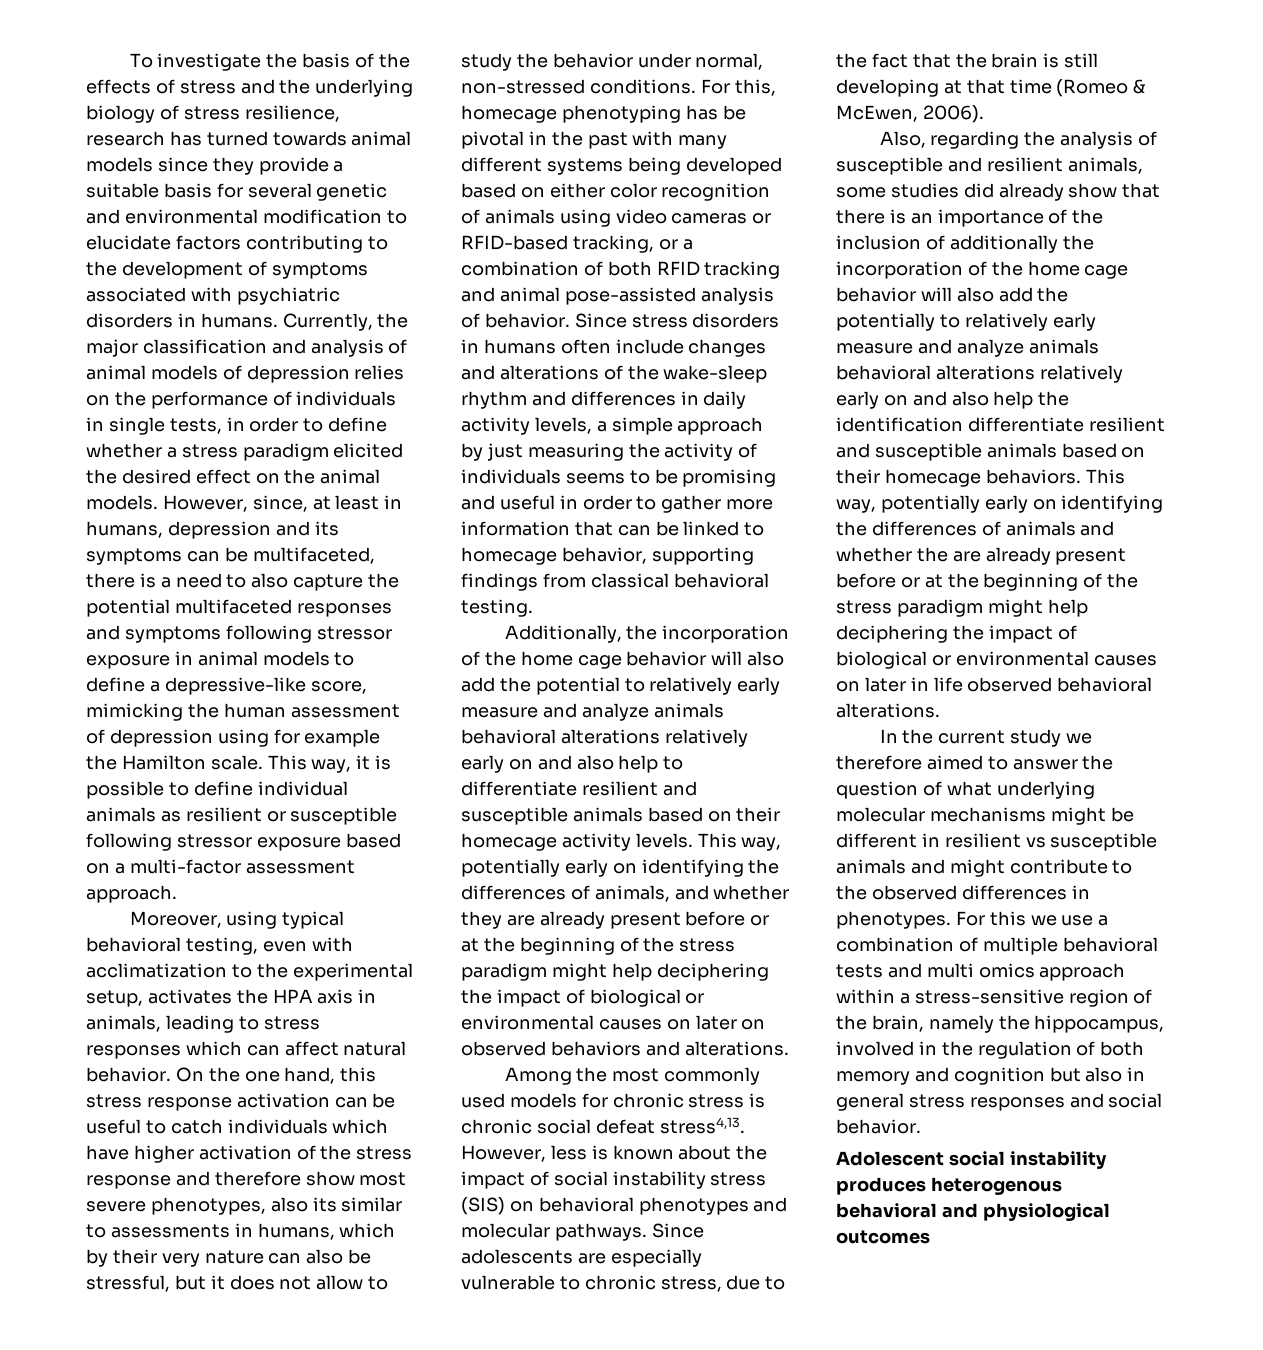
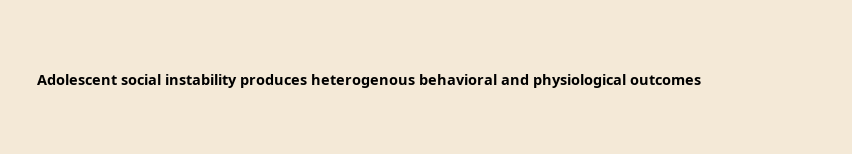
- To investigate the basis of the effects of stress and the underlying biology of stress resilience, research has turned towards animal models since they provide a suitable basis for several genetic and environmental modification to elucidate factors contributing to the development of symptoms associated with psychiatric disorders in humans. Currently, the major classification and analysis of animal models of depression relies on the performance of individuals in single tests, in order to define whether a stress paradigm elicited the desired effect on the animal models. However, since, at least in humans, depression and its symptoms can be multifaceted, there is a need to also capture the potential multifaceted responses and symptoms following stressor exposure in animal models to define a depressive-like score, mimicking the human assessment of depression using for example the Hamilton scale. This way, it is possible to define individual animals as resilient or susceptible following stressor exposure based on a multi-factor assessment approach.
- Moreover, using typical behavioral testing, even with acclimatization to the experimental setup, activates the HPA axis in animals, leading to stress responses which can affect natural behavior. On the one hand, this stress response activation can be useful to catch individuals which have higher activation of the stress response and therefore show most severe phenotypes, also its similar to assessments in humans, which by their very nature can also be stressful, but it does not allow to study the behavior under normal, non-stressed conditions. For this, homecage phenotyping has be pivotal in the past with many different systems being developed based on either color recognition of animals using video cameras or RFID-based tracking, or a combination of both RFID tracking and animal pose-assisted analysis of behavior. Since stress disorders in humans often include changes and alterations of the wake-sleep rhythm and differences in daily activity levels, a simple approach by just measuring the activity of individuals seems to be promising and useful in order to gather more information that can be linked to homecage behavior, supporting findings from classical behavioral testing.
- Additionally, the incorporation of the home cage behavior will also add the potential to relatively early measure and analyze animals behavioral alterations relatively early on and also help to differentiate resilient and susceptible animals based on their homecage activity levels. This way, potentially early on identifying the differences of animals, and whether they are already present before or at the beginning of the stress paradigm might help deciphering the impact of biological or environmental causes on later on observed behaviors and alterations.
- Among the most commonly used models for chronic stress is chronic social defeat stress4,13. However, less is known about the impact of social instability stress (SIS) on behavioral phenotypes and molecular pathways. Since adolescents are especially vulnerable to chronic stress, due to the fact that the brain is still developing at that time (Romeo & McEwen, 2006).
- Also, regarding the analysis of susceptible and resilient animals, some studies did already show that there is an importance of the inclusion of additionally the incorporation of the home cage behavior will also add the potentially to relatively early measure and analyze animals behavioral alterations relatively early on and also help the identification differentiate resilient and susceptible animals based on their homecage behaviors. This way, potentially early on identifying the differences of animals and whether the are already present before or at the beginning of the stress paradigm might help deciphering the impact of biological or environmental causes on later in life observed behavioral alterations.
- In the current study we therefore aimed to answer the question of what underlying molecular mechanisms might be different in resilient vs susceptible animals and might contribute to the observed differences in phenotypes. For this we use a combination of multiple behavioral tests and multi omics approach within a stress-sensitive region of the brain, namely the hippocampus, involved in the regulation of both memory and cognition but also in general stress responses and social behavior.

